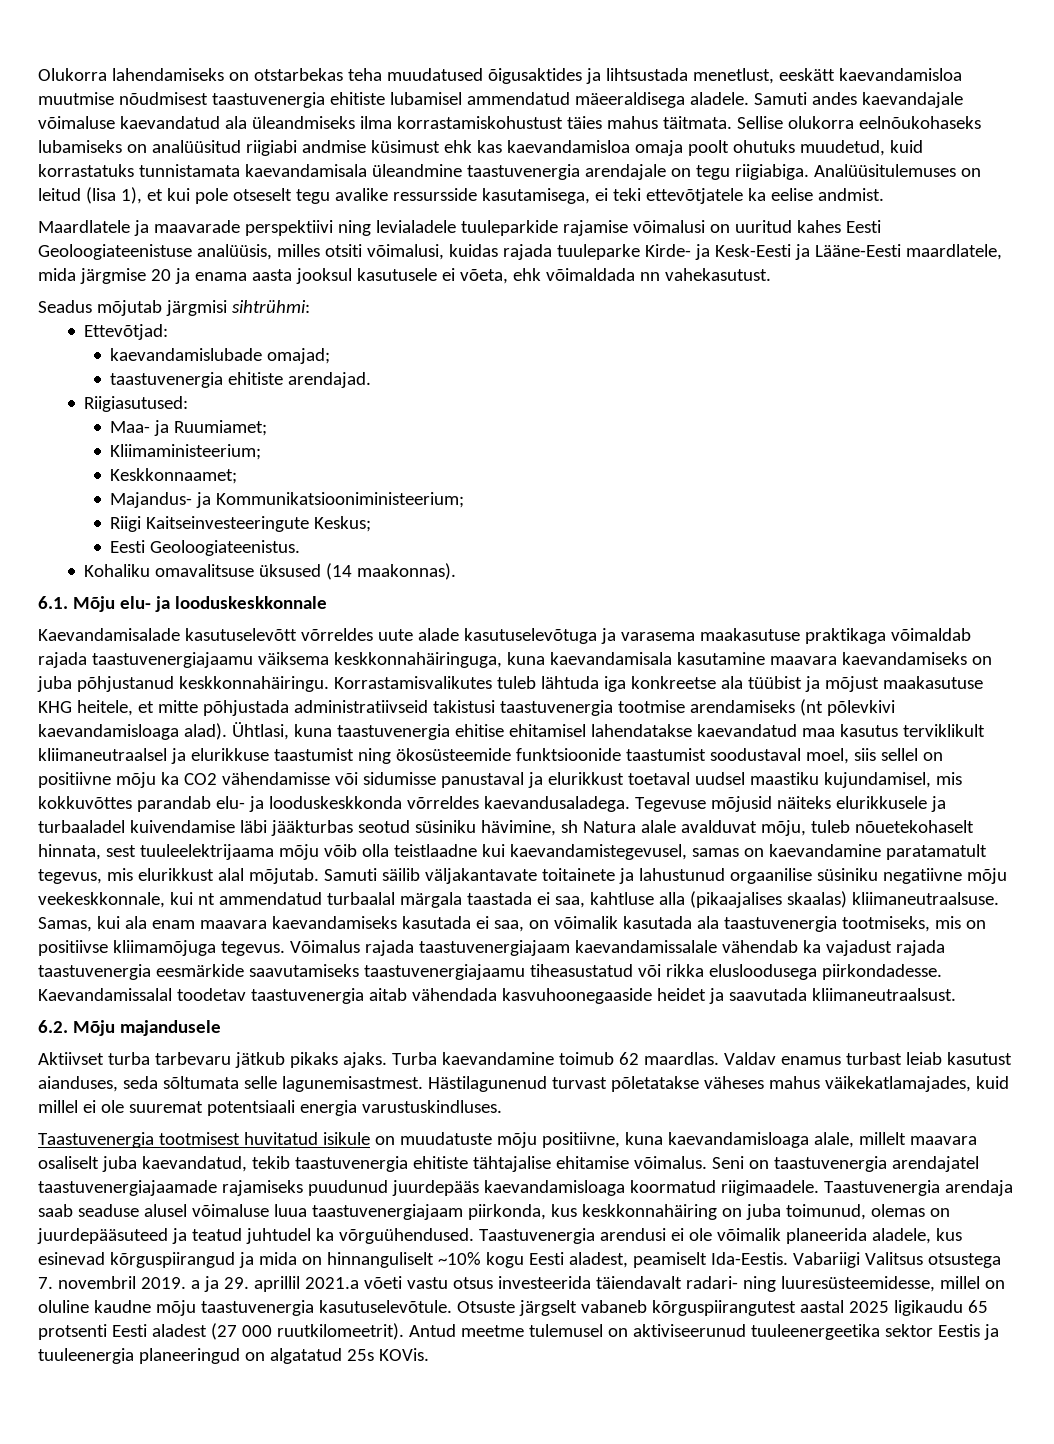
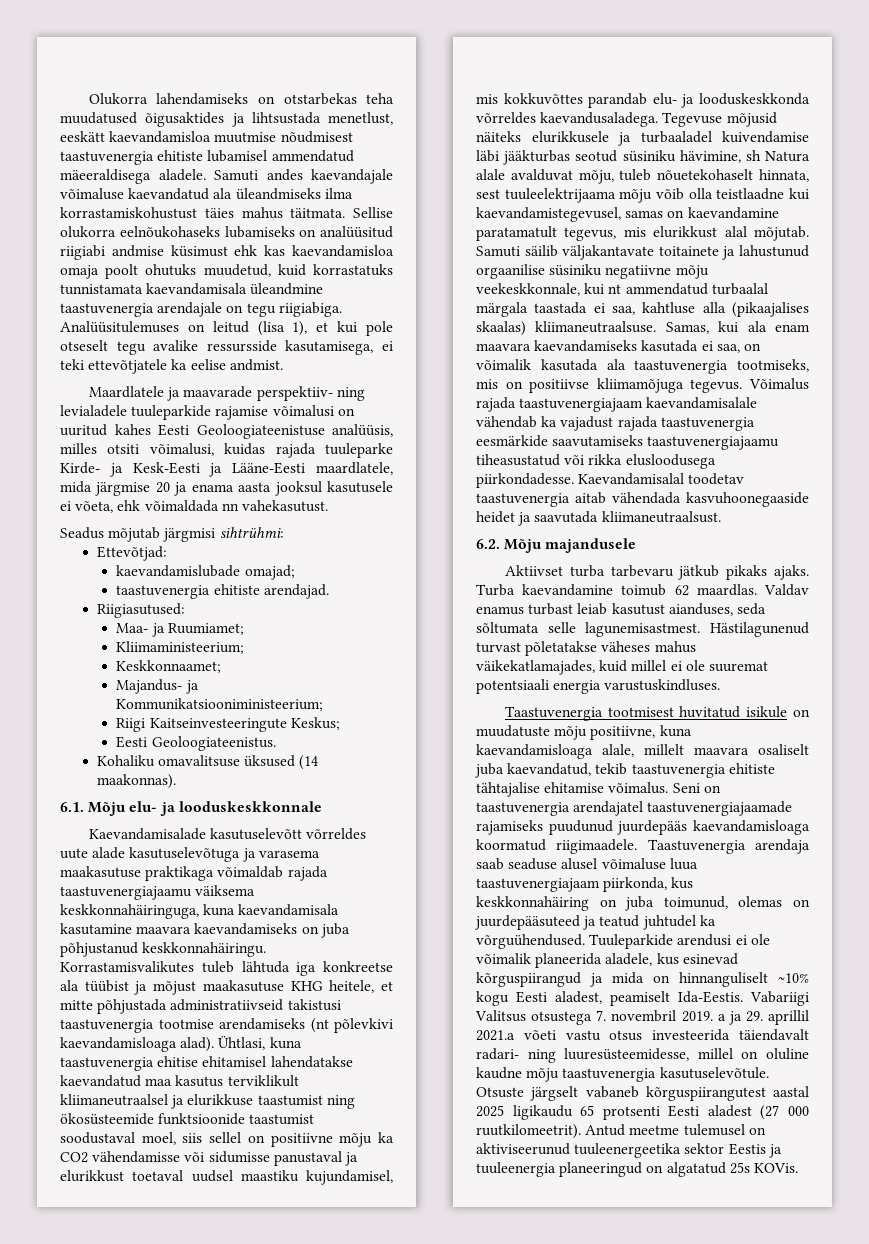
- Maardlatele ja maavarade perspektiivi ning levialadele tuuleparkide rajamise võimalusi on uuritud kahes Eesti Geoloogiateenistuse analüüsis, milles otsiti võimalusi, kuidas rajada tuuleparke Kirde- ja Kesk-Eesti ja Lääne-Eesti maardlatele, mida järgmise 20 ja enama aasta jooksul kasutusele ei võeta, ehk võimaldada nn vahekasutust.
+ Maardlatele ja maavarade perspektiiv- ning levialadele tuuleparkide rajamise võimalusi on uuritud kahes Eesti Geoloogiateenistuse analüüsis, milles otsiti võimalusi, kuidas rajada tuuleparke Kirde- ja Kesk-Eesti ja Lääne-Eesti maardlatele, mida järgmise 20 ja enama aasta jooksul kasutusele ei võeta, ehk võimaldada nn vahekasutust.
- Võimalus rajada taastuvenergiajaam kaevandamissalale vähendab ka vajadust rajada taastuvenergia eesmärkide saavutamiseks taastuvenergiajaamu tiheasustatud või rikka elusloodusega piirkondadesse.
+ Võimalus rajada taastuvenergiajaam kaevandamisalale vähendab ka vajadust rajada taastuvenergia eesmärkide saavutamiseks taastuvenergiajaamu tiheasustatud või rikka elusloodusega piirkondadesse.
- Kaevandamissalal toodetav taastuvenergia aitab vähendada kasvuhoonegaaside heidet ja saavutada kliimaneutraalsust.
+ Kaevandamisalal toodetav taastuvenergia aitab vähendada kasvuhoonegaaside heidet ja saavutada kliimaneutraalsust.
- Taastuvenergia arendusi ei ole võimalik planeerida aladele, kus esinevad kõrguspiirangud ja mida on hinnanguliselt ~10% kogu Eesti aladest, peamiselt Ida-Eestis.
+ Tuuleparkide arendusi ei ole võimalik planeerida aladele, kus esinevad kõrguspiirangud ja mida on hinnanguliselt ~10% kogu Eesti aladest, peamiselt Ida-Eestis.

